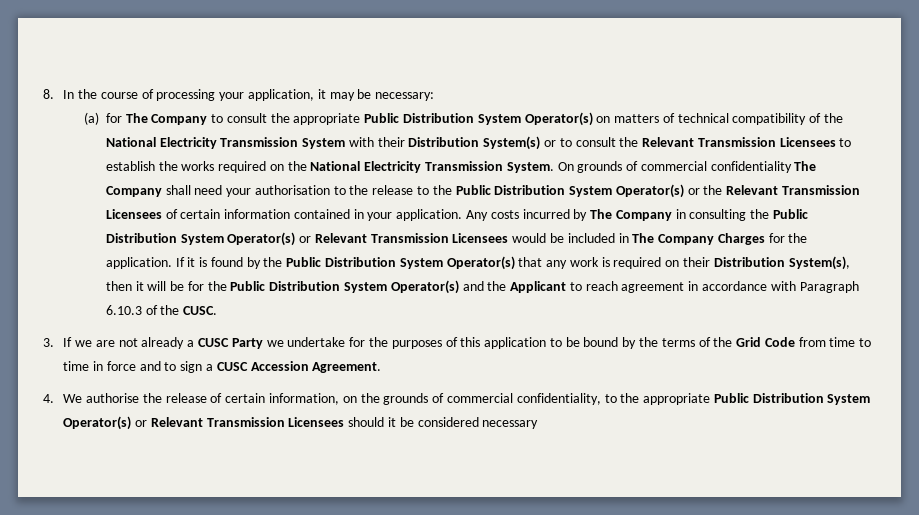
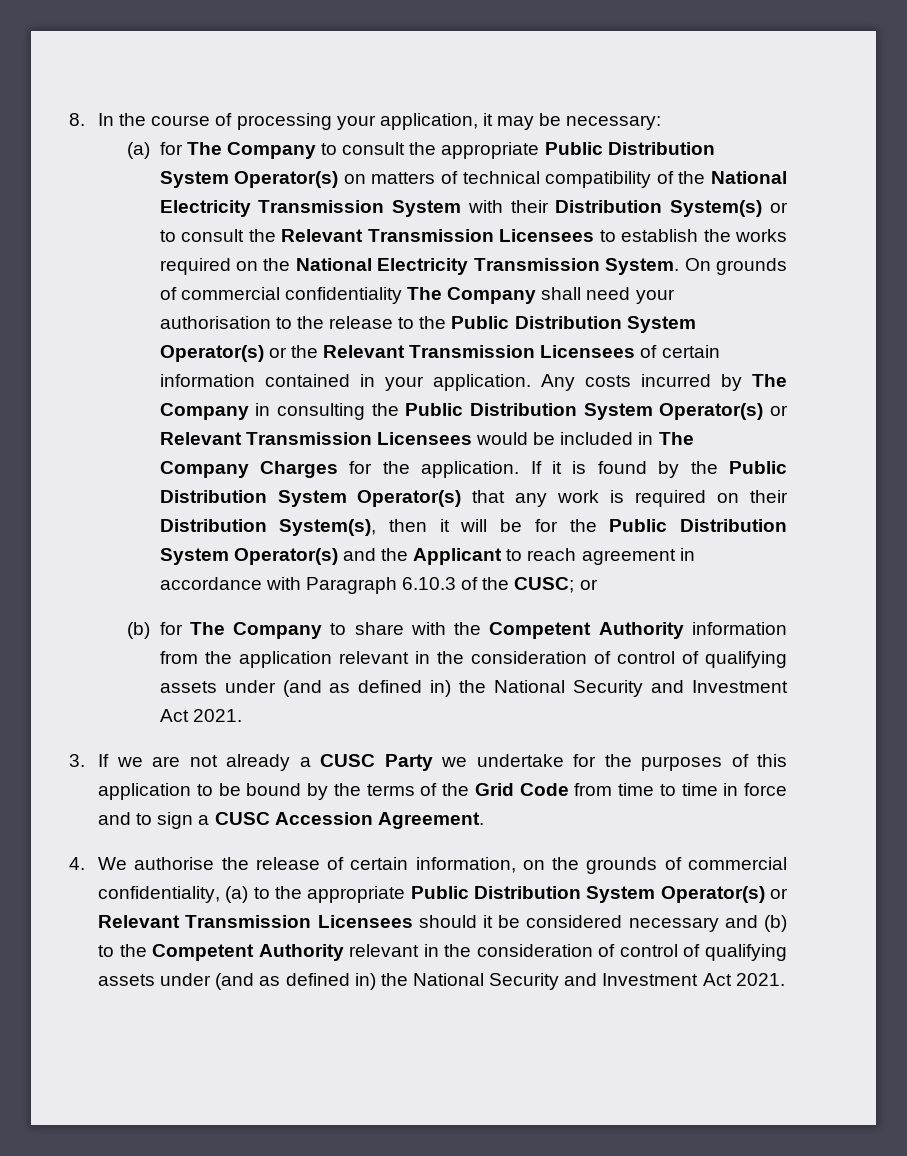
- If it is found by the Public Distribution System Operator(s) that any work is required on their Distribution System(s), then it will be for the Public Distribution System Operator(s) and the Applicant to reach agreement in accordance with Paragraph 6.10.3 of the CUSC.
+ If it is found by the Public Distribution System Operator(s) that any work is required on their Distribution System(s), then it will be for the Public Distribution System Operator(s) and the Applicant to reach agreement in accordance with Paragraph 6.10.3 of the CUSC; or
+ (b) for The Company to share with the Competent Authority information from the application relevant in the consideration of control of qualifying assets under (and as defined in) the National Security and Investment Act 2021.
- 4. We authorise the release of certain information, on the grounds of commercial confidentiality, to the appropriate Public Distribution System Operator(s) or Relevant Transmission Licensees should it be considered necessary
+ 4. We authorise the release of certain information, on the grounds of commercial confidentiality, (a) to the appropriate Public Distribution System Operator(s) or Relevant Transmission Licensees should it be considered necessary and (b) to the Competent Authority relevant in the consideration of control of qualifying assets under (and as defined in) the National Security and Investment Act 2021.

